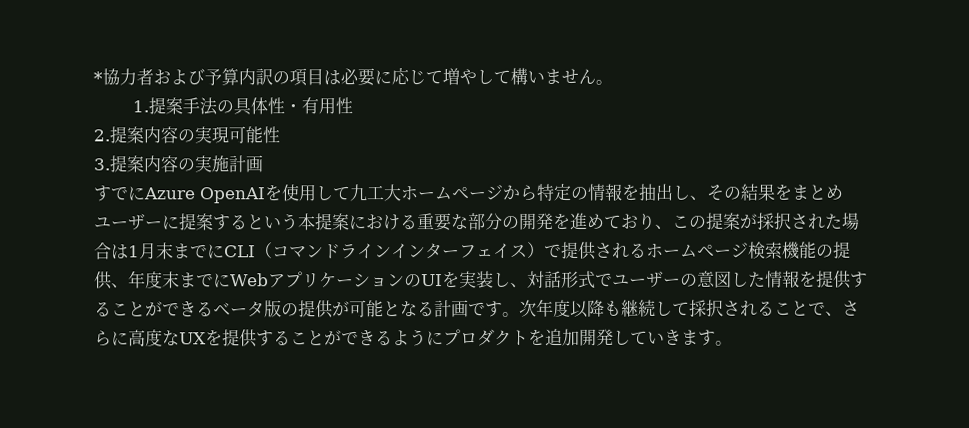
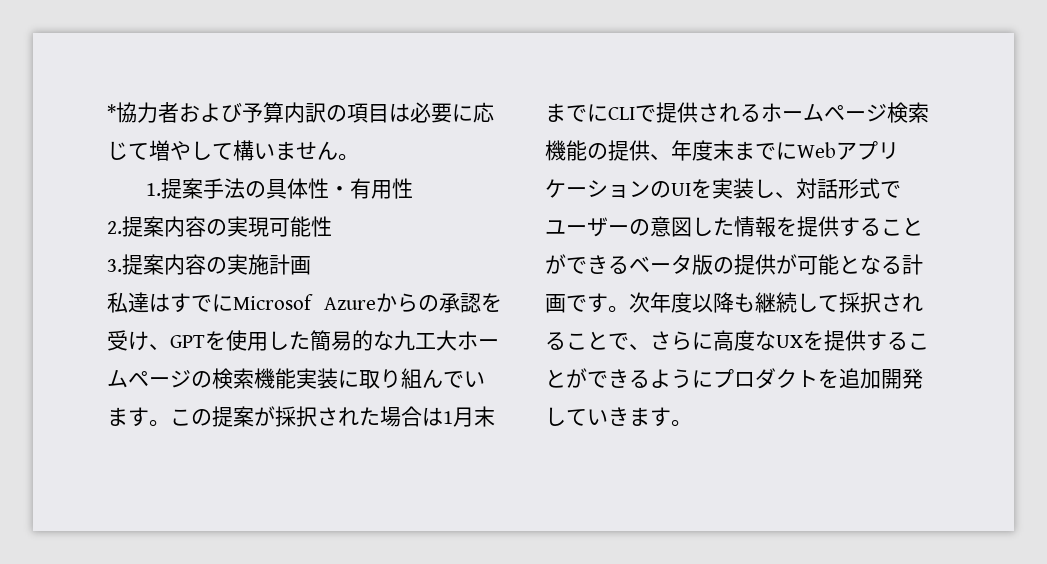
- すでにAzure OpenAIを使用して九工大ホームページから特定の情報を抽出し、その結果をまとめユーザーに提案するという本提案における重要な部分の開発を進めており、この提案が採択された場合は1月末までにCLI（コマンドラインインターフェイス）で提供されるホームページ検索機能の提供、年度末までにWebアプリケーションのUIを実装し、対話形式でユーザーの意図した情報を提供することができるベータ版の提供が可能となる計画です。
+ 私達はすでにMicrosof Azureからの承認を受け、GPTを使用した簡易的な九工大ホームページの検索機能実装に取り組んでいます。この提案が採択された場合は1月末までにCLIで提供されるホームページ検索機能の提供、年度末までにWebアプリケーションのUIを実装し、対話形式でユーザーの意図した情報を提供することができるベータ版の提供が可能となる計画です。

